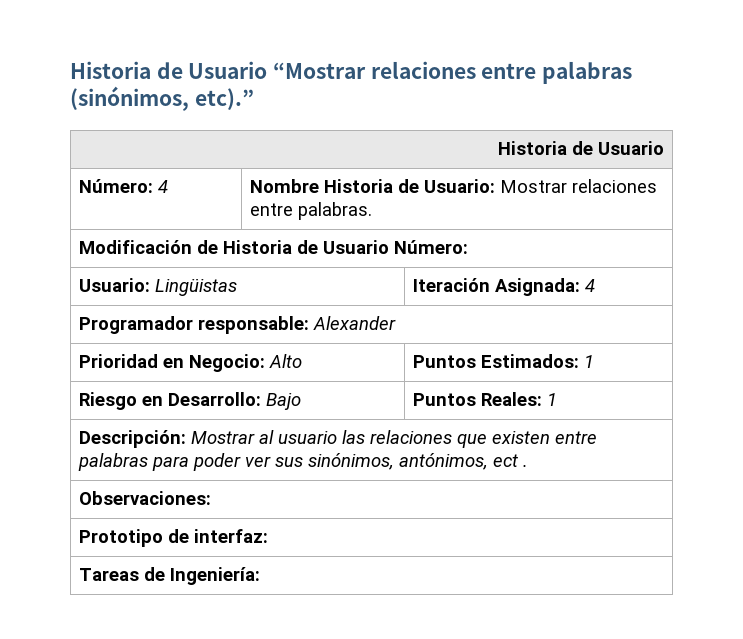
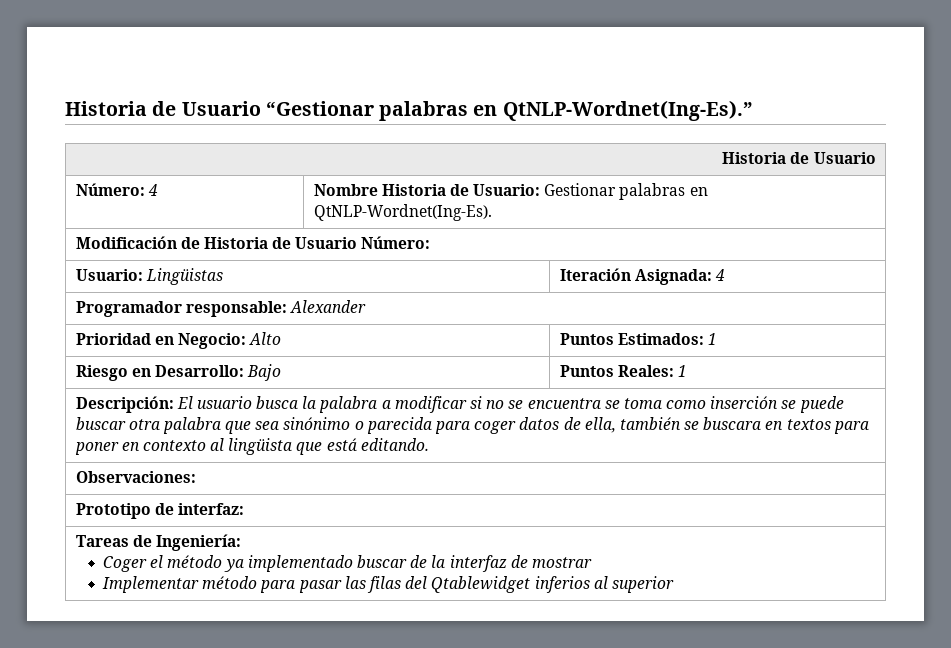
- Historia de Usuario “Mostrar relaciones entre palabras (sinónimos, etc).”
+ Historia de Usuario “Gestionar palabras en QtNLP-Wordnet(Ing-Es).”
- Número: 4 | Nombre Historia de Usuario: Mostrar relaciones entre palabras.
+ Número: 4 | Nombre Historia de Usuario: Gestionar palabras en QtNLP-Wordnet(Ing-Es).
- Descripción: Mostrar al usuario las relaciones que existen entre palabras para poder ver sus sinónimos, antónimos, ect .
+ Descripción: El usuario busca la palabra a modificar si no se encuentra se toma como inserción se puede buscar otra palabra que sea sinónimo o parecida para coger datos de ella, también se buscara en textos para poner en contexto al lingüista que está editando.
  Tareas de Ingeniería:
+ Coger el método ya implementado buscar de la interfaz de mostrar
+ Implementar método para pasar las filas del Qtablewidget inferios al superior

